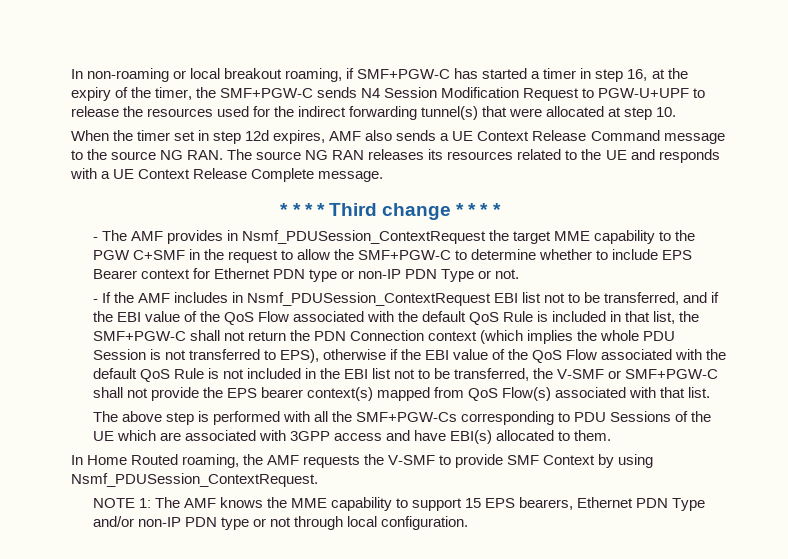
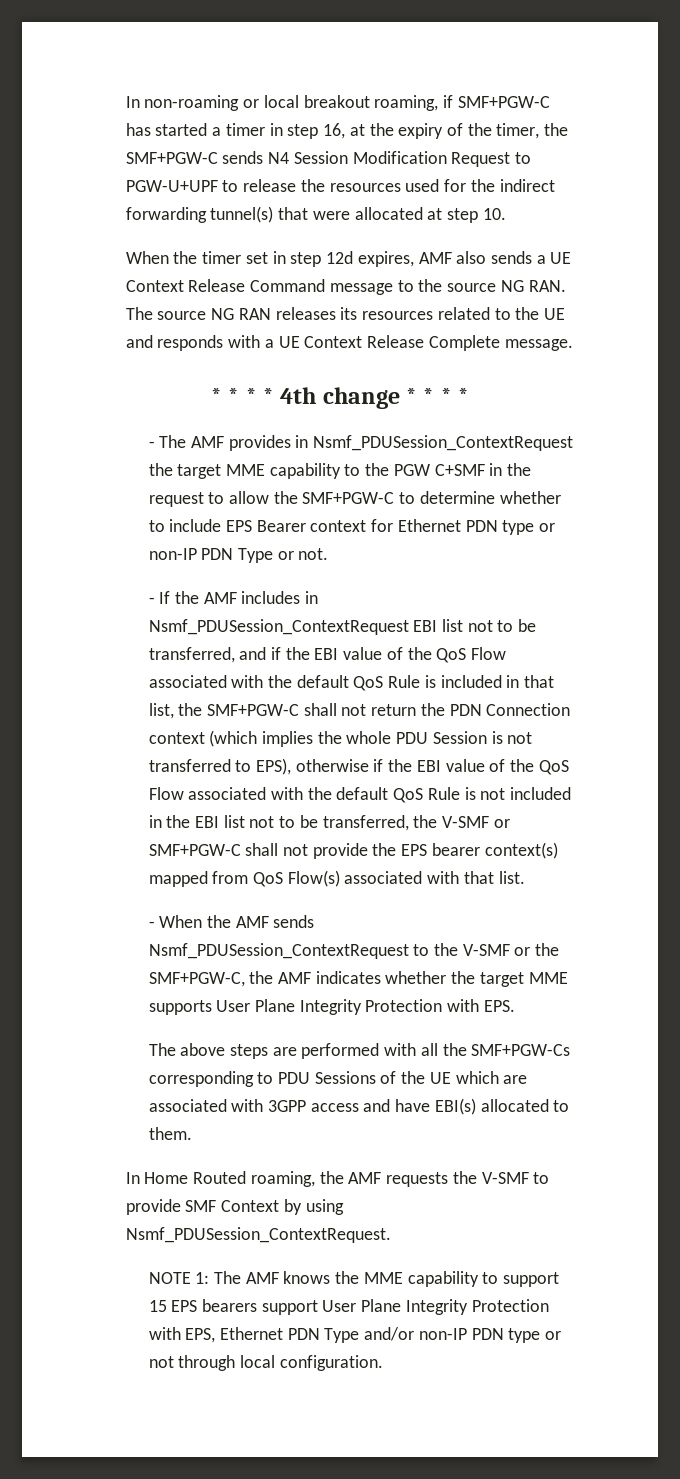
- * * * * Third change * * * *
+ * * * * 4th change * * * *
+ - When the AMF sends Nsmf_PDUSession_ContextRequest to the V-SMF or the SMF+PGW-C, the AMF indicates whether the target MME supports User Plane Integrity Protection with EPS.
- The above step is performed with all the SMF+PGW-Cs corresponding to PDU Sessions of the UE which are associated with 3GPP access and have EBI(s) allocated to them.
+ The above steps are performed with all the SMF+PGW-Cs corresponding to PDU Sessions of the UE which are associated with 3GPP access and have EBI(s) allocated to them.
- NOTE 1: The AMF knows the MME capability to support 15 EPS bearers, Ethernet PDN Type and/or non-IP PDN type or not through local configuration.
+ NOTE 1: The AMF knows the MME capability to support 15 EPS bearers support User Plane Integrity Protection with EPS, Ethernet PDN Type and/or non-IP PDN type or not through local configuration.

